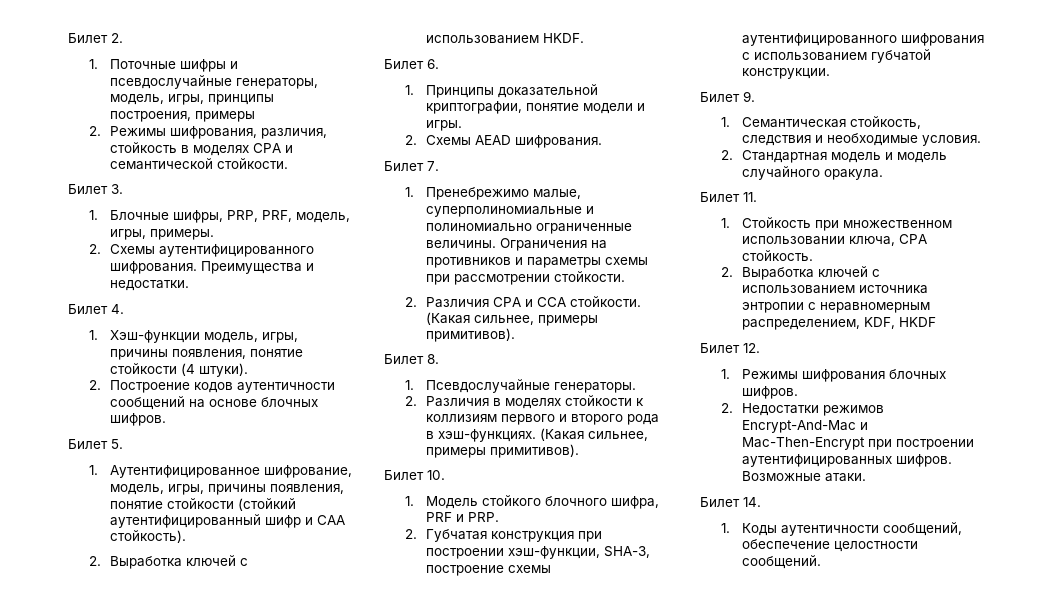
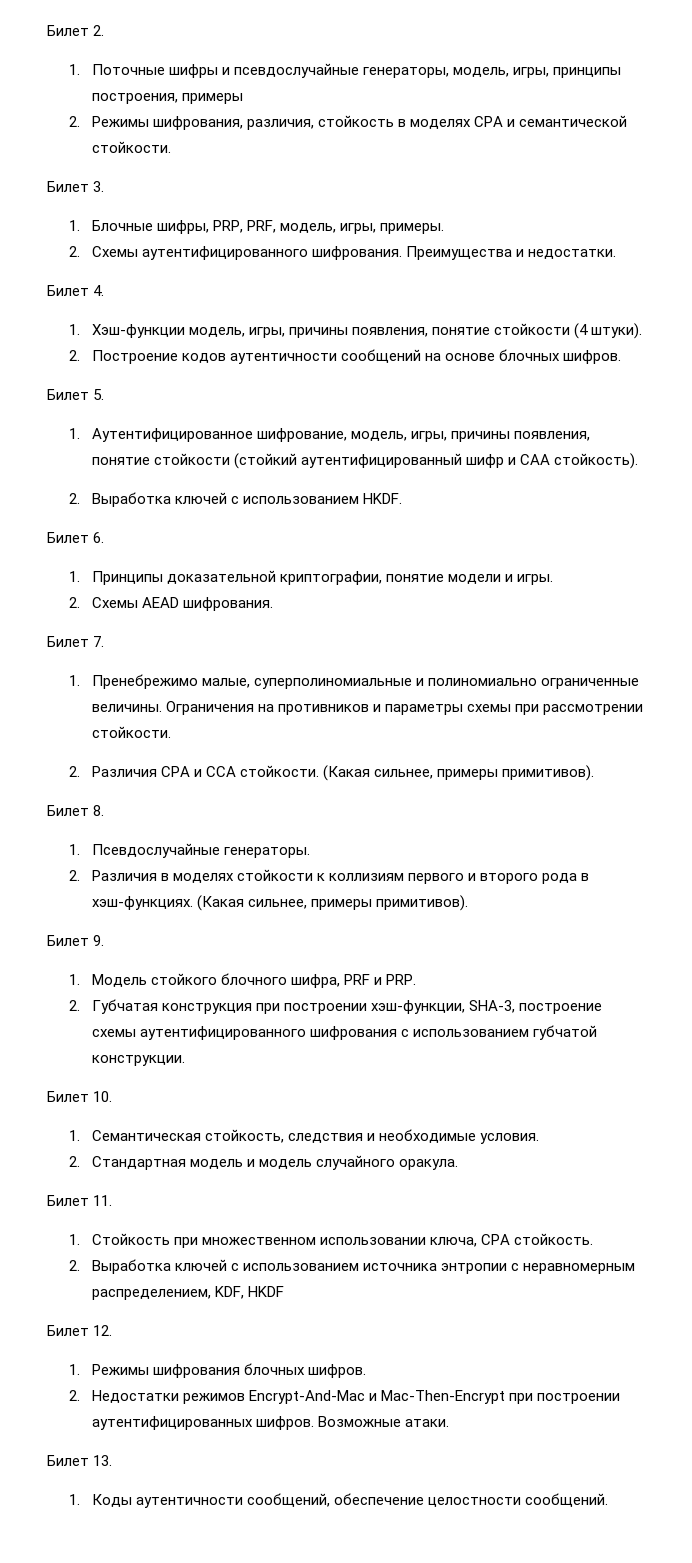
- Билет 10.
+ Билет 9.
- Билет 9.
+ Билет 10.
- Билет 14.
+ Билет 13.

